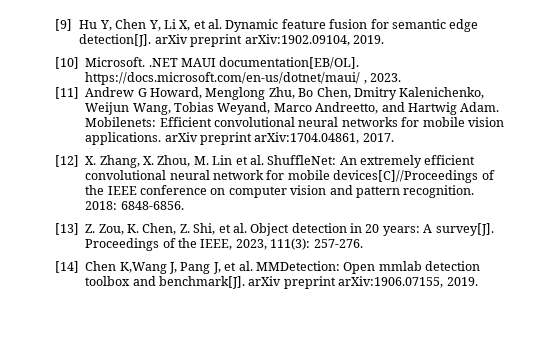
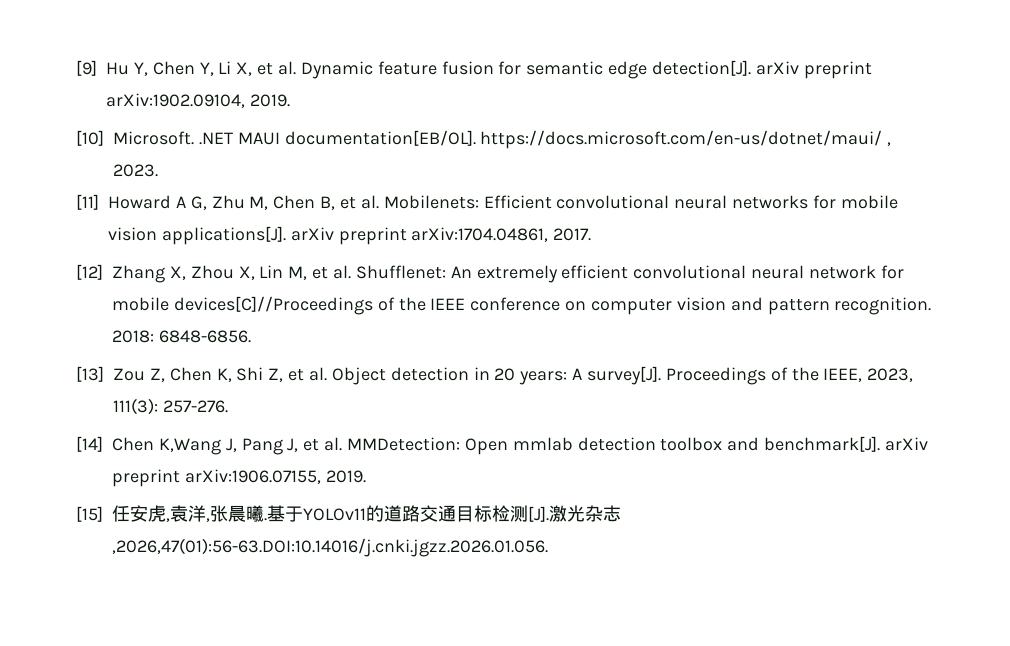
- [11] Andrew G Howard, Menglong Zhu, Bo Chen, Dmitry Kalenichenko, Weijun Wang, Tobias Weyand, Marco Andreetto, and Hartwig Adam. Mobilenets: Efficient convolutional neural networks for mobile vision applications. arXiv preprint arXiv:1704.04861, 2017.
+ [11] Howard A G, Zhu M, Chen B, et al. Mobilenets: Efficient convolutional neural networks for mobile vision applications[J]. arXiv preprint arXiv:1704.04861, 2017.
- [12] X. Zhang, X. Zhou, M. Lin et al. ShuffleNet: An extremely efficient convolutional neural network for mobile devices[C]//Proceedings of the IEEE conference on computer vision and pattern recognition.
+ [12] Zhang X, Zhou X, Lin M, et al. Shufflenet: An extremely efficient convolutional neural network for mobile devices[C]//Proceedings of the IEEE conference on computer vision and pattern recognition.
- [13] Z. Zou, K. Chen, Z. Shi, et al. Object detection in 20 years: A survey[J].
+ [13] Zou Z, Chen K, Shi Z, et al. Object detection in 20 years: A survey[J].
+ [15]任安虎,袁洋,张晨曦.基于YOLOv11的道路交通目标检测[J].激光杂志,2026,47(01):56-63.DOI:10.14016/j.cnki.jgzz.2026.01.056.

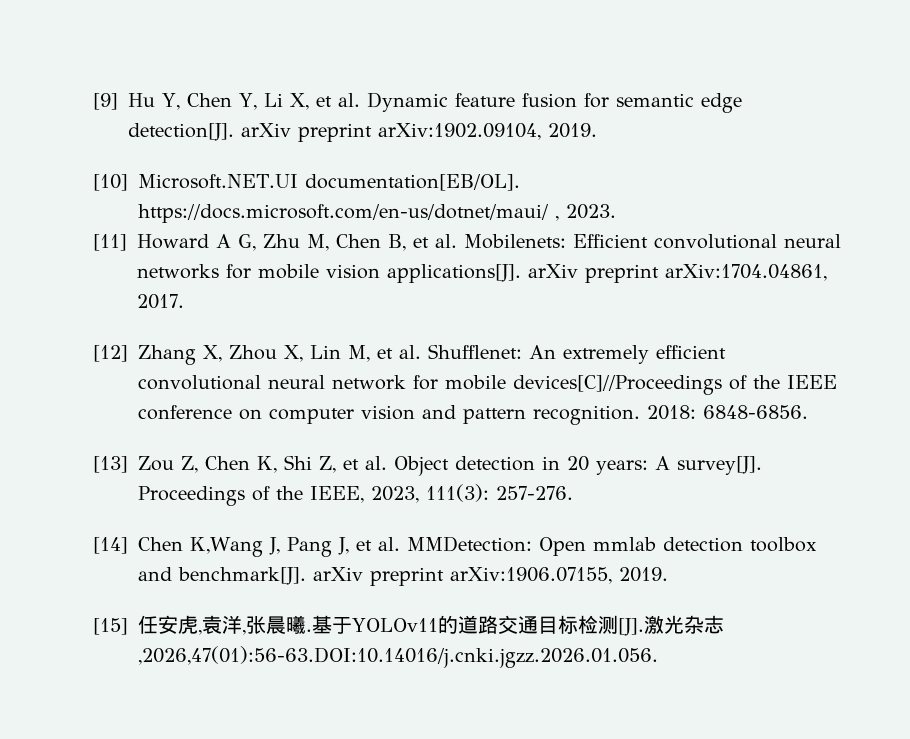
- [10] Microsoft. .NET MAUI documentation[EB/OL]. https://docs.microsoft.com/en-us/dotnet/maui/ , 2023.
+ [10] Microsoft.NET.UI documentation[EB/OL]. https://docs.microsoft.com/en-us/dotnet/maui/ , 2023.

